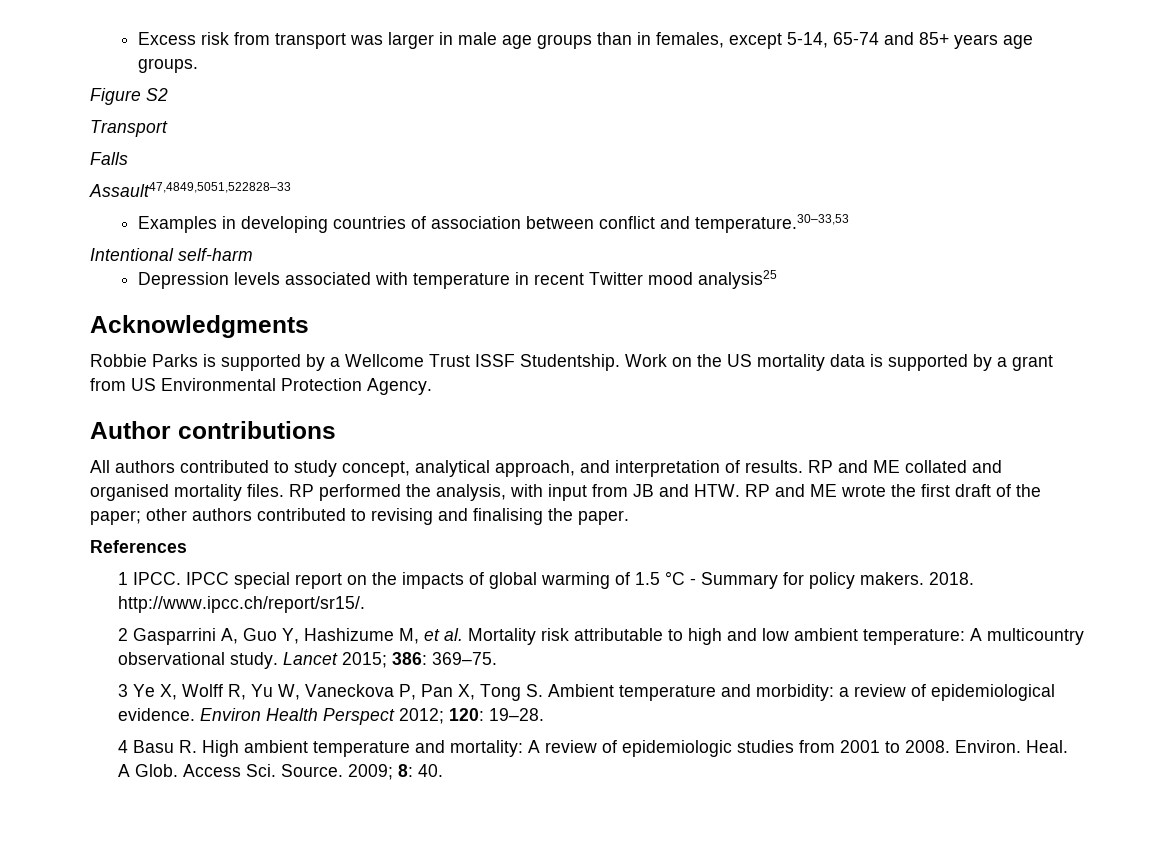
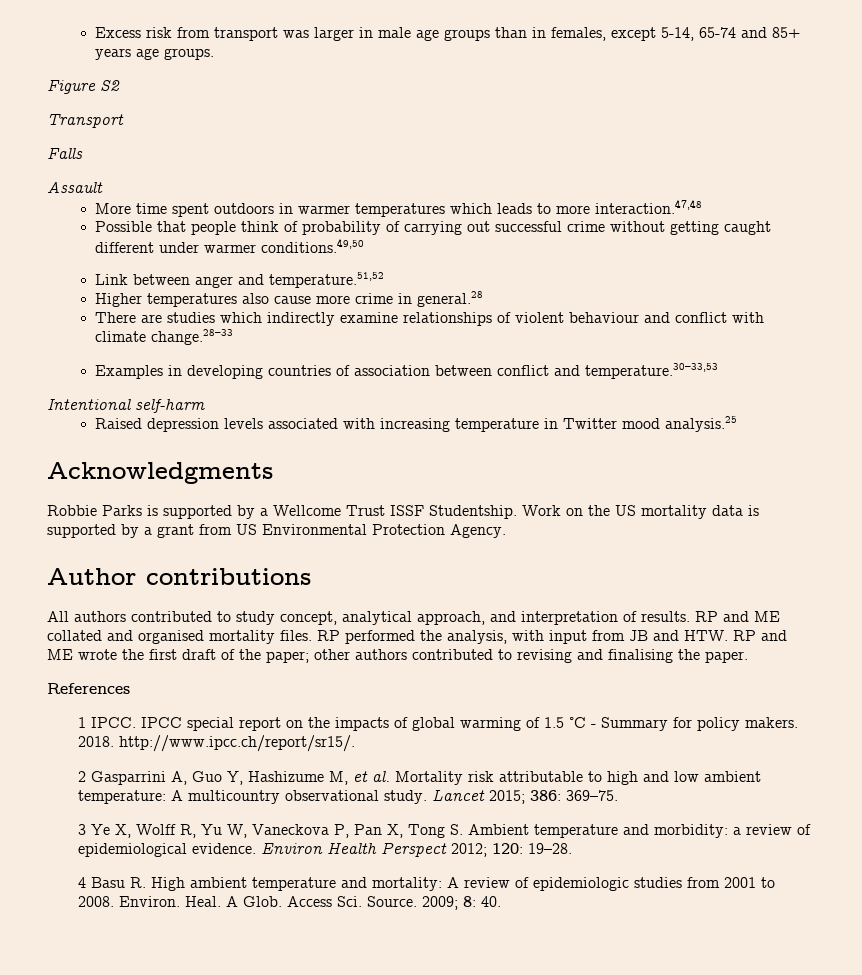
- Assault47,4849,5051,522828–33
+ Assault
+ More time spent outdoors in warmer temperatures which leads to more interaction.47,48
+ Possible that people think of probability of carrying out successful crime without getting caught different under warmer conditions.49,50
+ Link between anger and temperature.51,52
+ Higher temperatures also cause more crime in general.28
+ There are studies which indirectly examine relationships of violent behaviour and conflict with climate change.28–33
- Depression levels associated with temperature in recent Twitter mood analysis25
+ Raised depression levels associated with increasing temperature in Twitter mood analysis.25

